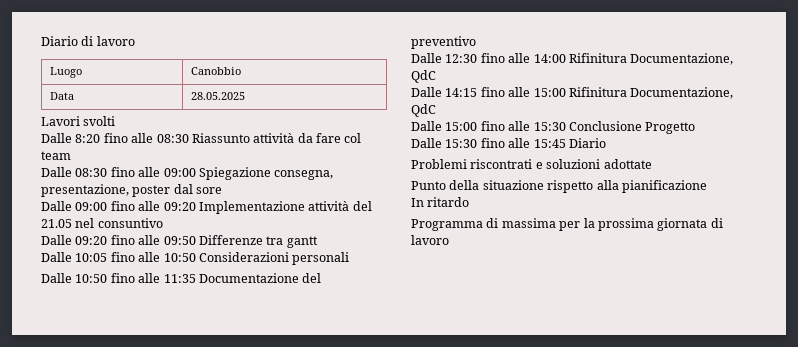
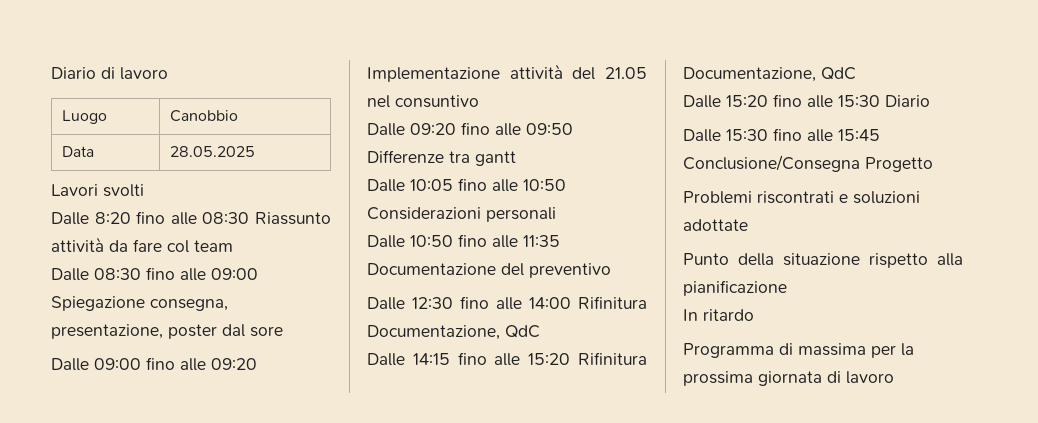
- Dalle 14:15 fino alle 15:00 Rifinitura Documentazione, QdC
- Dalle 15:00 fino alle 15:30 Conclusione Progetto
+ Dalle 14:15 fino alle 15:20 Rifinitura Documentazione, QdC
+ Dalle 15:20 fino alle 15:30 Diario
- Dalle 15:30 fino alle 15:45 Diario
+ Dalle 15:30 fino alle 15:45 Conclusione/Consegna Progetto

